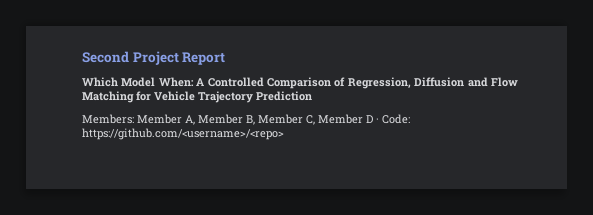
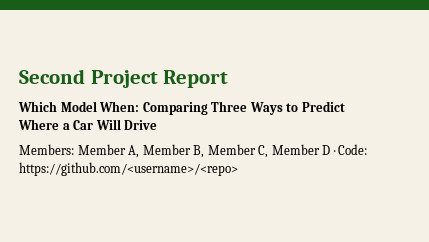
- Which Model When: A Controlled Comparison of Regression, Diffusion and Flow Matching for Vehicle Trajectory Prediction
+ Which Model When: Comparing Three Ways to Predict Where a Car Will Drive

